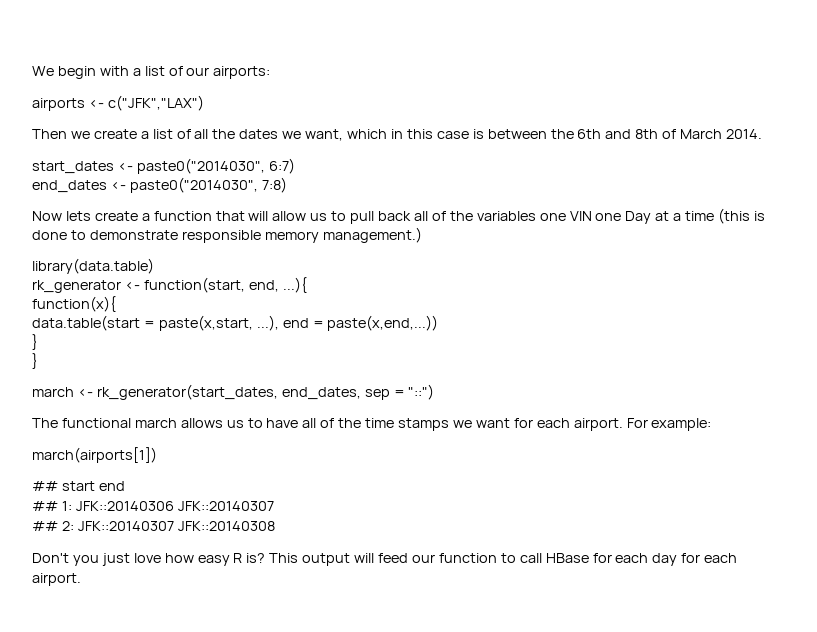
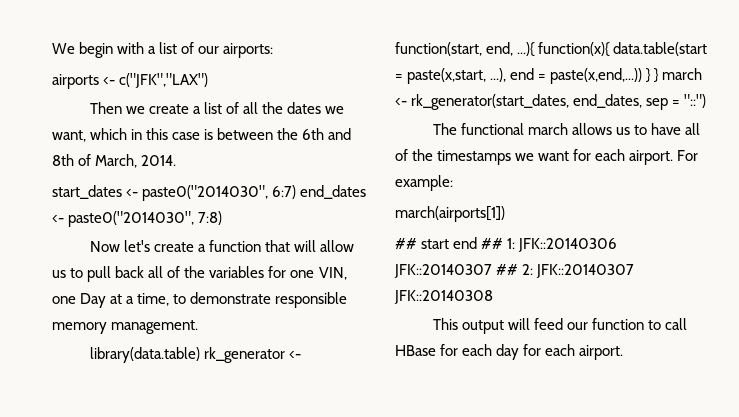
- Then we create a list of all the dates we want, which in this case is between the 6th and 8th of March 2014.
+ Then we create a list of all the dates we want, which in this case is between the 6th and 8th of March, 2014.
- start_dates <- paste0("2014030", 6:7)
- end_dates <- paste0("2014030", 7:8)
+ start_dates <- paste0("2014030", 6:7) end_dates <- paste0("2014030", 7:8)
- Now lets create a function that will allow us to pull back all of the variables one VIN one Day at a time (this is done to demonstrate responsible memory management.)
+ Now let's create a function that will allow us to pull back all of the variables for one VIN, one Day at a time, to demonstrate responsible memory management.
- library(data.table)
- rk_generator <- function(start, end, ...){
- function(x){
- data.table(start = paste(x,start, ...), end = paste(x,end,...))
- }
- }
- march <- rk_generator(start_dates, end_dates, sep = "::")
+ library(data.table) rk_generator <- function(start, end, ...){ function(x){ data.table(start = paste(x,start, ...), end = paste(x,end,...)) } } march <- rk_generator(start_dates, end_dates, sep = "::")
- The functional march allows us to have all of the time stamps we want for each airport.
+ The functional march allows us to have all of the timestamps we want for each airport.
- ## start end
- ## 1: JFK::20140306 JFK::20140307
- ## 2: JFK::20140307 JFK::20140308
+ ## start end ## 1: JFK::20140306 JFK::20140307 ## 2: JFK::20140307 JFK::20140308
- Don't you just love how easy R is?

